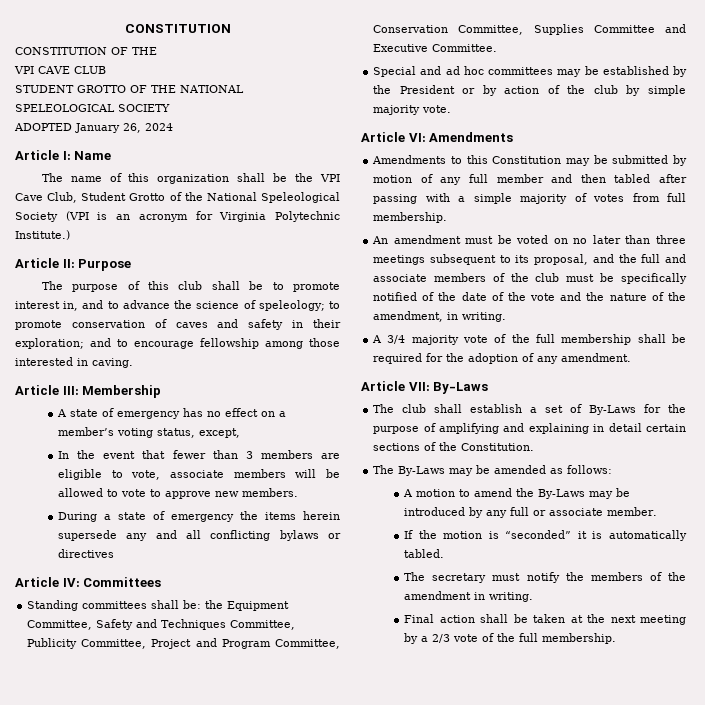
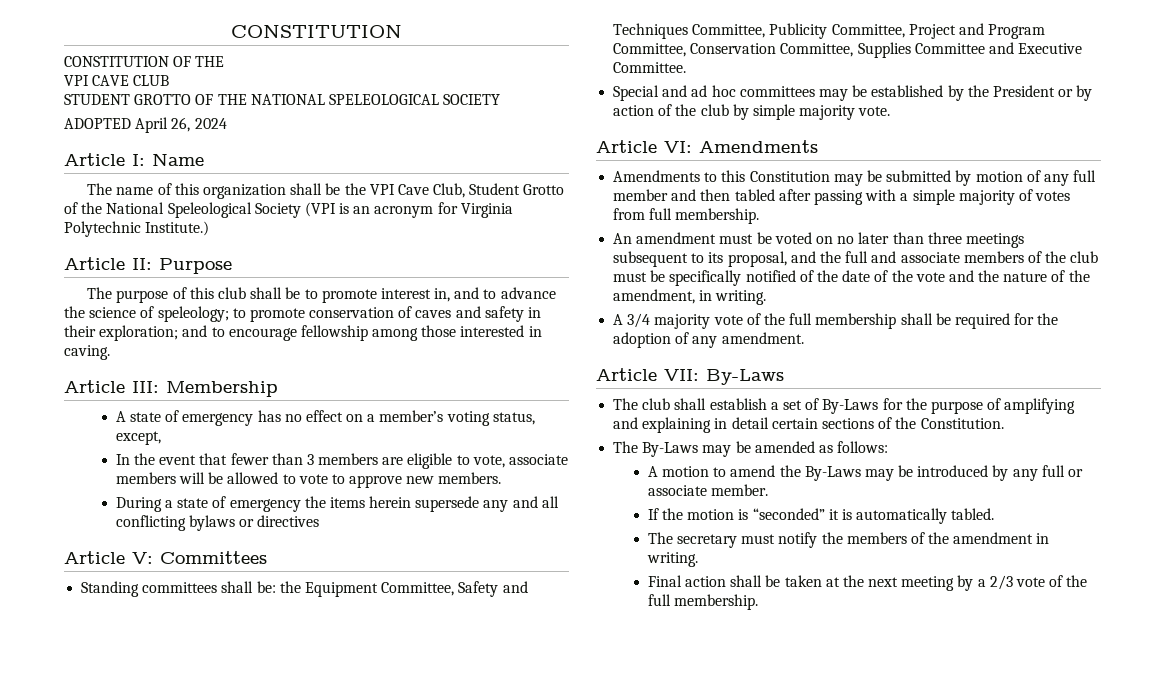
- ADOPTED January 26, 2024
+ ADOPTED April 26, 2024
- Article IV: Committees
+ Article V: Committees

